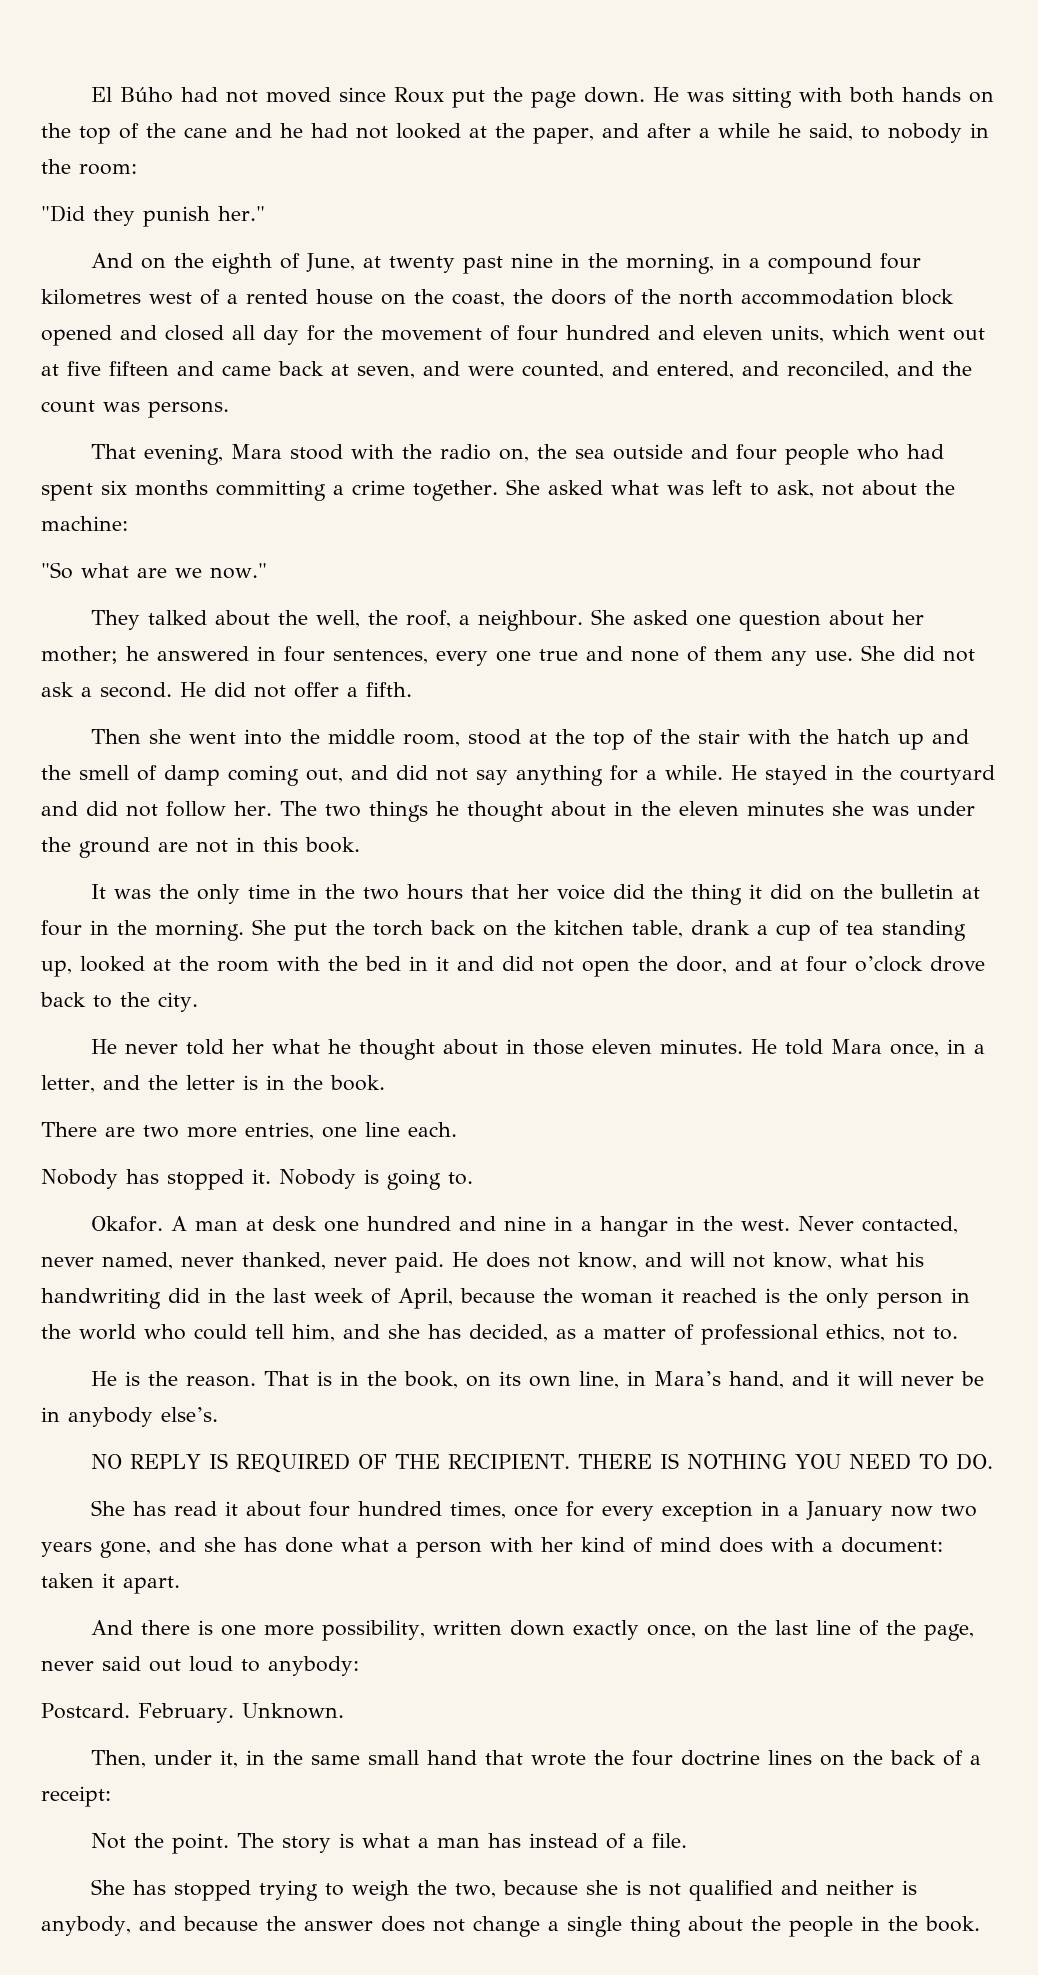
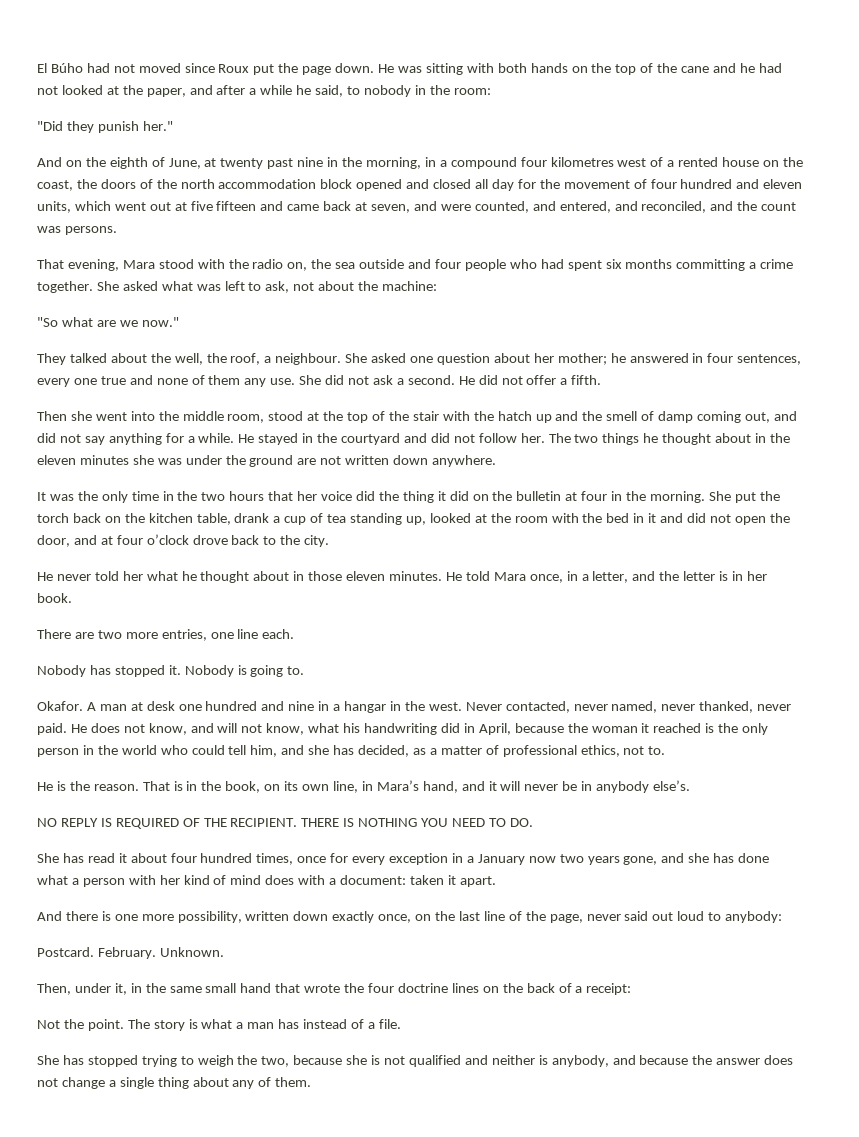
- The two things he thought about in the eleven minutes she was under the ground are not in this book.
+ The two things he thought about in the eleven minutes she was under the ground are not written down anywhere.
- He told Mara once, in a letter, and the letter is in the book.
+ He told Mara once, in a letter, and the letter is in her book.
- He does not know, and will not know, what his handwriting did in the last week of April, because the woman it reached is the only person in the world who could tell him, and she has decided, as a matter of professional ethics, not to.
+ He does not know, and will not know, what his handwriting did in April, because the woman it reached is the only person in the world who could tell him, and she has decided, as a matter of professional ethics, not to.
- She has stopped trying to weigh the two, because she is not qualified and neither is anybody, and because the answer does not change a single thing about the people in the book.
+ She has stopped trying to weigh the two, because she is not qualified and neither is anybody, and because the answer does not change a single thing about any of them.

